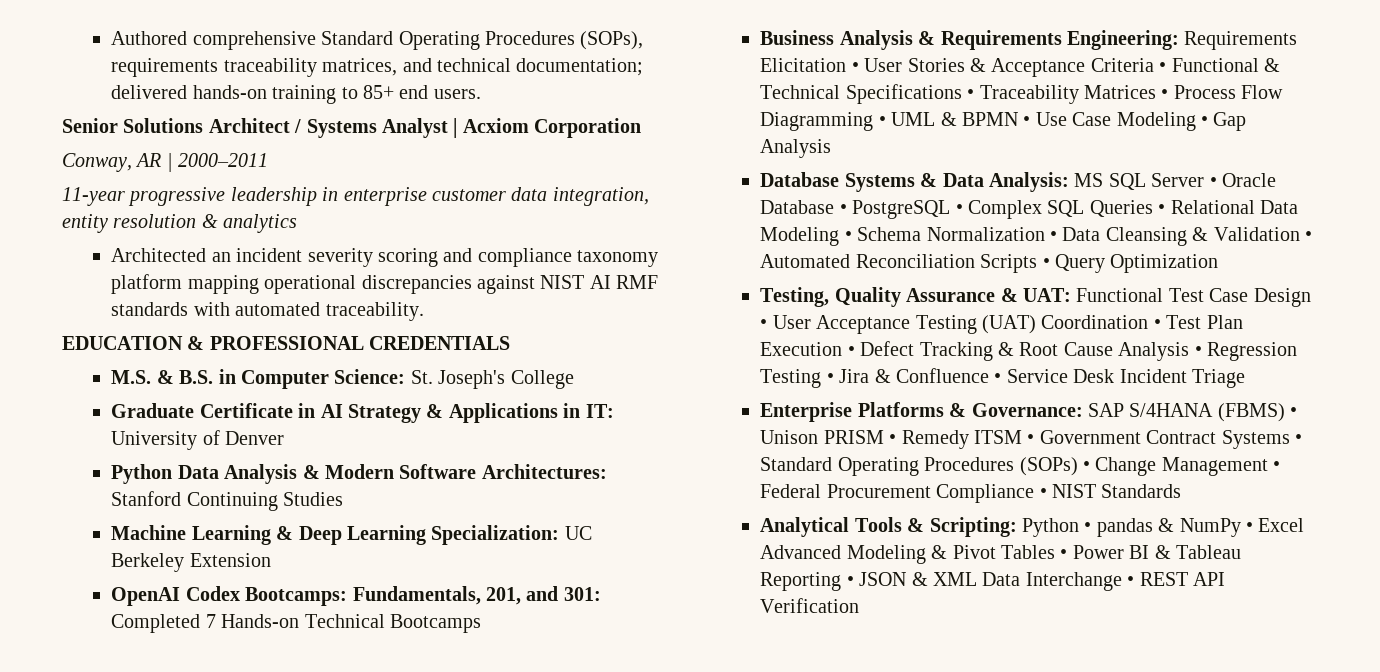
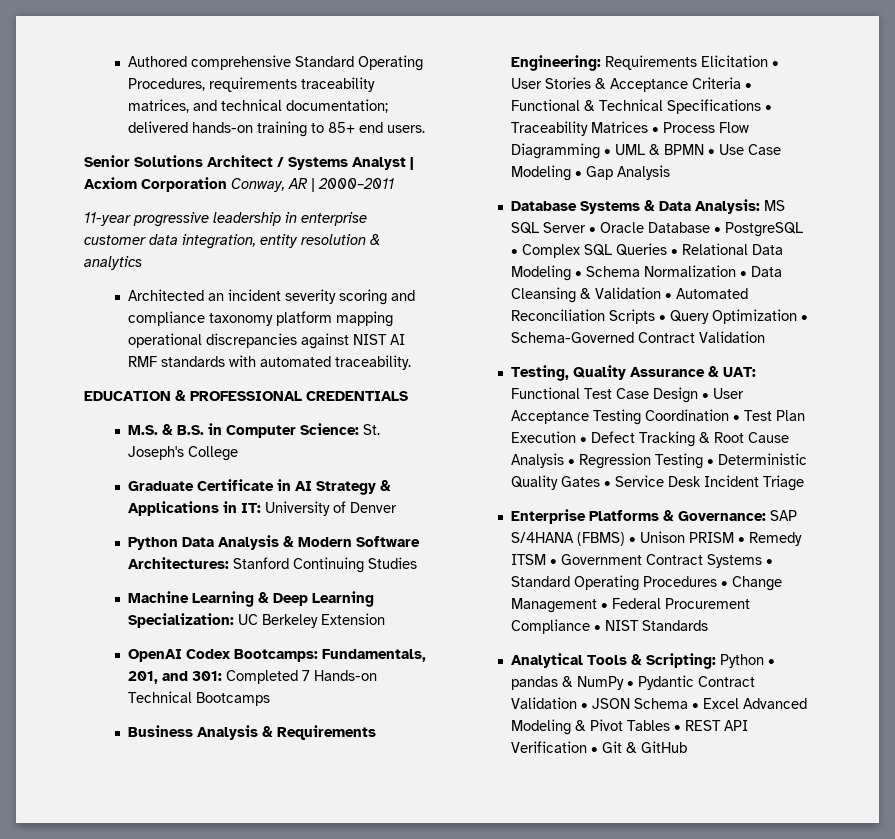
- Authored comprehensive Standard Operating Procedures (SOPs), requirements traceability matrices, and technical documentation; delivered hands-on training to 85+ end users.
+ Authored comprehensive Standard Operating Procedures, requirements traceability matrices, and technical documentation; delivered hands-on training to 85+ end users.
- Senior Solutions Architect / Systems Analyst | Acxiom Corporation
- Conway, AR | 2000–2011
+ Senior Solutions Architect / Systems Analyst | Acxiom Corporation Conway, AR | 2000–2011
- Database Systems & Data Analysis: MS SQL Server • Oracle Database • PostgreSQL • Complex SQL Queries • Relational Data Modeling • Schema Normalization • Data Cleansing & Validation • Automated Reconciliation Scripts • Query Optimization
+ Database Systems & Data Analysis: MS SQL Server • Oracle Database • PostgreSQL • Complex SQL Queries • Relational Data Modeling • Schema Normalization • Data Cleansing & Validation • Automated Reconciliation Scripts • Query Optimization • Schema-Governed Contract Validation
- Testing, Quality Assurance & UAT: Functional Test Case Design • User Acceptance Testing (UAT) Coordination • Test Plan Execution • Defect Tracking & Root Cause Analysis • Regression Testing • Jira & Confluence • Service Desk Incident Triage
+ Testing, Quality Assurance & UAT: Functional Test Case Design • User Acceptance Testing Coordination • Test Plan Execution • Defect Tracking & Root Cause Analysis • Regression Testing • Deterministic Quality Gates • Service Desk Incident Triage
- Enterprise Platforms & Governance: SAP S/4HANA (FBMS) • Unison PRISM • Remedy ITSM • Government Contract Systems • Standard Operating Procedures (SOPs) • Change Management • Federal Procurement Compliance • NIST Standards
+ Enterprise Platforms & Governance: SAP S/4HANA (FBMS) • Unison PRISM • Remedy ITSM • Government Contract Systems • Standard Operating Procedures • Change Management • Federal Procurement Compliance • NIST Standards
- Analytical Tools & Scripting: Python • pandas & NumPy • Excel Advanced Modeling & Pivot Tables • Power BI & Tableau Reporting • JSON & XML Data Interchange • REST API Verification
+ Analytical Tools & Scripting: Python • pandas & NumPy • Pydantic Contract Validation • JSON Schema • Excel Advanced Modeling & Pivot Tables • REST API Verification • Git & GitHub

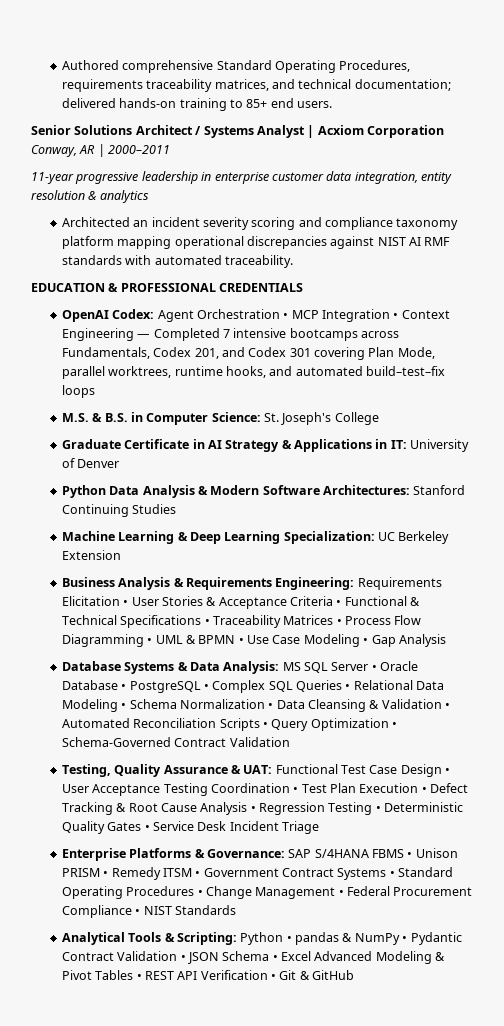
+ OpenAI Codex: Agent Orchestration • MCP Integration • Context Engineering — Completed 7 intensive bootcamps across Fundamentals, Codex 201, and Codex 301 covering Plan Mode, parallel worktrees, runtime hooks, and automated build–test–fix loops
- OpenAI Codex Bootcamps: Fundamentals, 201, and 301: Completed 7 Hands-on Technical Bootcamps
- Enterprise Platforms & Governance: SAP S/4HANA (FBMS) • Unison PRISM • Remedy ITSM • Government Contract Systems • Standard Operating Procedures • Change Management • Federal Procurement Compliance • NIST Standards
+ Enterprise Platforms & Governance: SAP S/4HANA FBMS • Unison PRISM • Remedy ITSM • Government Contract Systems • Standard Operating Procedures • Change Management • Federal Procurement Compliance • NIST Standards

